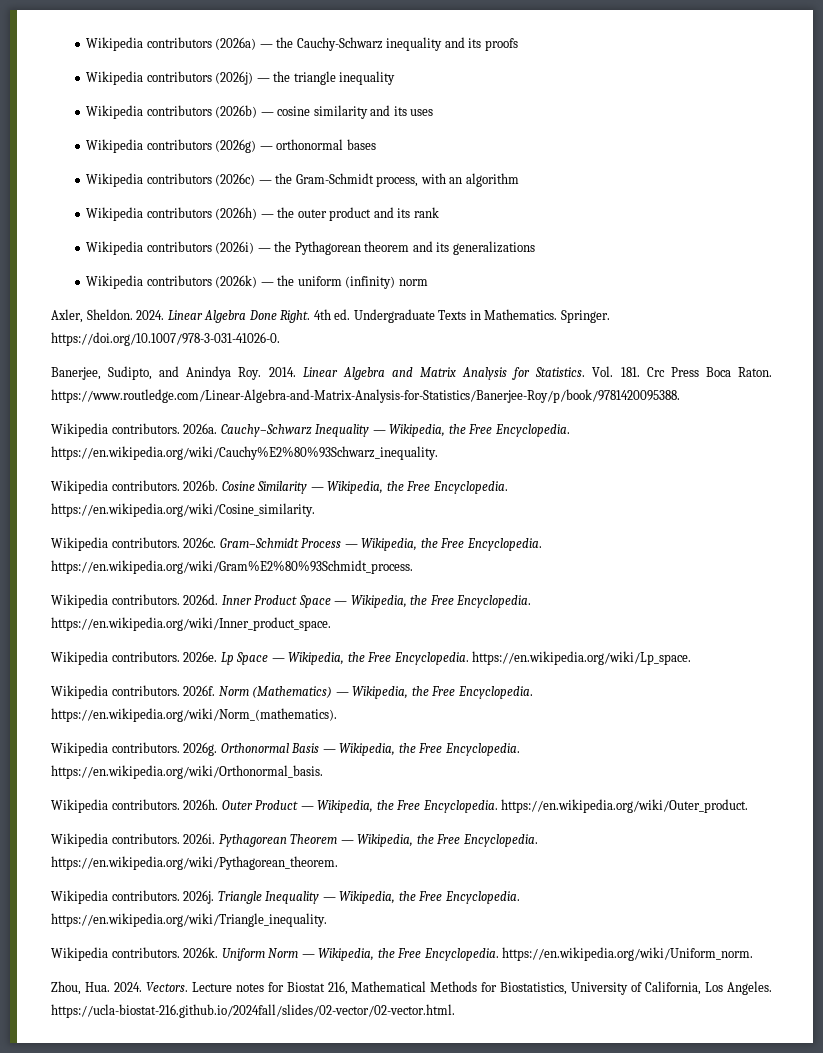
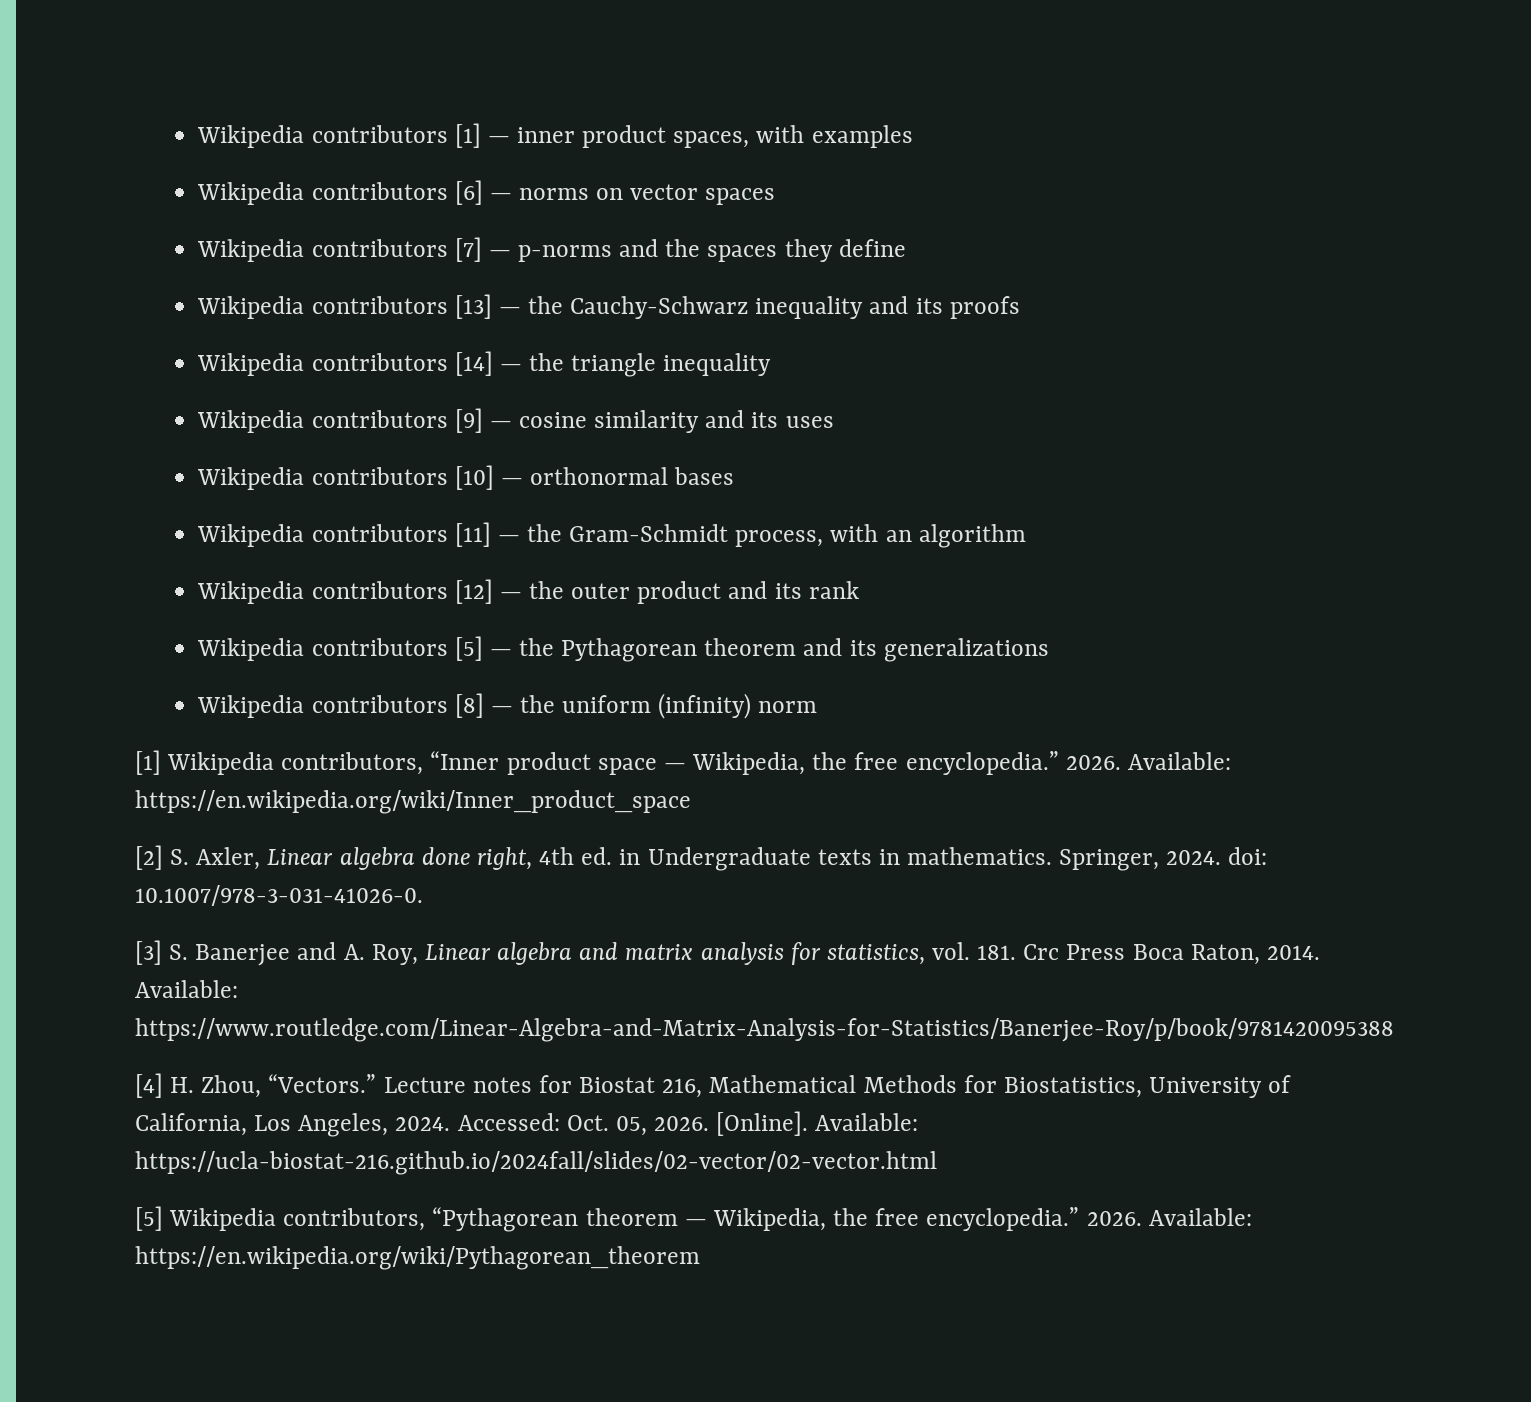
- Wikipedia contributors (2026a) — the Cauchy-Schwarz inequality and its proofs
+ Wikipedia contributors [1] — inner product spaces, with examples
+ Wikipedia contributors [6] — norms on vector spaces
+ Wikipedia contributors [7] — p-norms and the spaces they define
+ Wikipedia contributors [13] — the Cauchy-Schwarz inequality and its proofs
- Wikipedia contributors (2026j) — the triangle inequality
+ Wikipedia contributors [14] — the triangle inequality
- Wikipedia contributors (2026b) — cosine similarity and its uses
+ Wikipedia contributors [9] — cosine similarity and its uses
- Wikipedia contributors (2026g) — orthonormal bases
+ Wikipedia contributors [10] — orthonormal bases
- Wikipedia contributors (2026c) — the Gram-Schmidt process, with an algorithm
+ Wikipedia contributors [11] — the Gram-Schmidt process, with an algorithm
- Wikipedia contributors (2026h) — the outer product and its rank
+ Wikipedia contributors [12] — the outer product and its rank
- Wikipedia contributors (2026i) — the Pythagorean theorem and its generalizations
+ Wikipedia contributors [5] — the Pythagorean theorem and its generalizations
- Wikipedia contributors (2026k) — the uniform (infinity) norm
+ Wikipedia contributors [8] — the uniform (infinity) norm
- Axler, Sheldon. 2024. Linear Algebra Done Right. 4th ed. Undergraduate Texts in Mathematics. Springer. https://doi.org/10.1007/978-3-031-41026-0.
- Banerjee, Sudipto, and Anindya Roy. 2014. Linear Algebra and Matrix Analysis for Statistics. Vol. 181. Crc Press Boca Raton. https://www.routledge.com/Linear-Algebra-and-Matrix-Analysis-for-Statistics/Banerjee-Roy/p/book/9781420095388.
- Wikipedia contributors. 2026a. Cauchy–Schwarz Inequality — Wikipedia, the Free Encyclopedia. https://en.wikipedia.org/wiki/Cauchy%E2%80%93Schwarz_inequality.
- Wikipedia contributors. 2026b. Cosine Similarity — Wikipedia, the Free Encyclopedia. https://en.wikipedia.org/wiki/Cosine_similarity.
- Wikipedia contributors. 2026c. Gram–Schmidt Process — Wikipedia, the Free Encyclopedia. https://en.wikipedia.org/wiki/Gram%E2%80%93Schmidt_process.
- Wikipedia contributors. 2026d. Inner Product Space — Wikipedia, the Free Encyclopedia. https://en.wikipedia.org/wiki/Inner_product_space.
- Wikipedia contributors. 2026e. Lp Space — Wikipedia, the Free Encyclopedia. https://en.wikipedia.org/wiki/Lp_space.
- Wikipedia contributors. 2026f. Norm (Mathematics) — Wikipedia, the Free Encyclopedia. https://en.wikipedia.org/wiki/Norm_(mathematics).
- Wikipedia contributors. 2026g. Orthonormal Basis — Wikipedia, the Free Encyclopedia. https://en.wikipedia.org/wiki/Orthonormal_basis.
- Wikipedia contributors. 2026h. Outer Product — Wikipedia, the Free Encyclopedia. https://en.wikipedia.org/wiki/Outer_product.
- Wikipedia contributors. 2026i. Pythagorean Theorem — Wikipedia, the Free Encyclopedia. https://en.wikipedia.org/wiki/Pythagorean_theorem.
- Wikipedia contributors. 2026j. Triangle Inequality — Wikipedia, the Free Encyclopedia. https://en.wikipedia.org/wiki/Triangle_inequality.
- Wikipedia contributors. 2026k. Uniform Norm — Wikipedia, the Free Encyclopedia. https://en.wikipedia.org/wiki/Uniform_norm.
- Zhou, Hua. 2024. Vectors.
+ [1] Wikipedia contributors, “Inner product space — Wikipedia, the free encyclopedia.” 2026. Available: https://en.wikipedia.org/wiki/Inner_product_space
+ [2] S. Axler, Linear algebra done right, 4th ed. in Undergraduate texts in mathematics. Springer, 2024. doi: 10.1007/978-3-031-41026-0.
+ [3] S. Banerjee and A. Roy, Linear algebra and matrix analysis for statistics, vol. 181. Crc Press Boca Raton, 2014. Available: https://www.routledge.com/Linear-Algebra-and-Matrix-Analysis-for-Statistics/Banerjee-Roy/p/book/9781420095388
+ [4] H. Zhou, “Vectors.”
- Lecture notes for Biostat 216, Mathematical Methods for Biostatistics, University of California, Los Angeles. https://ucla-biostat-216.github.io/2024fall/slides/02-vector/02-vector.html.
+ Lecture notes for Biostat 216, Mathematical Methods for Biostatistics, University of California, Los Angeles, 2024. Accessed: Oct. 05, 2026. [Online]. Available: https://ucla-biostat-216.github.io/2024fall/slides/02-vector/02-vector.html
+ [5] Wikipedia contributors, “Pythagorean theorem — Wikipedia, the free encyclopedia.” 2026. Available: https://en.wikipedia.org/wiki/Pythagorean_theorem

